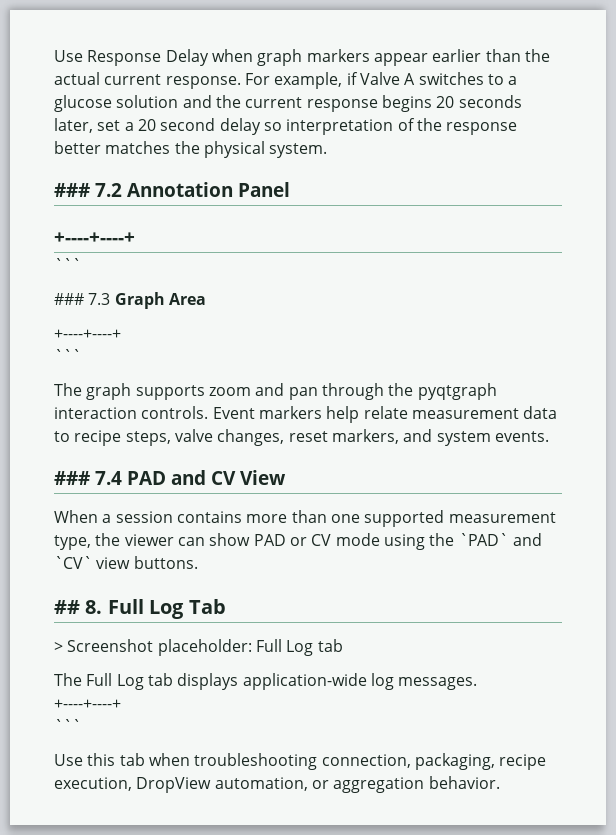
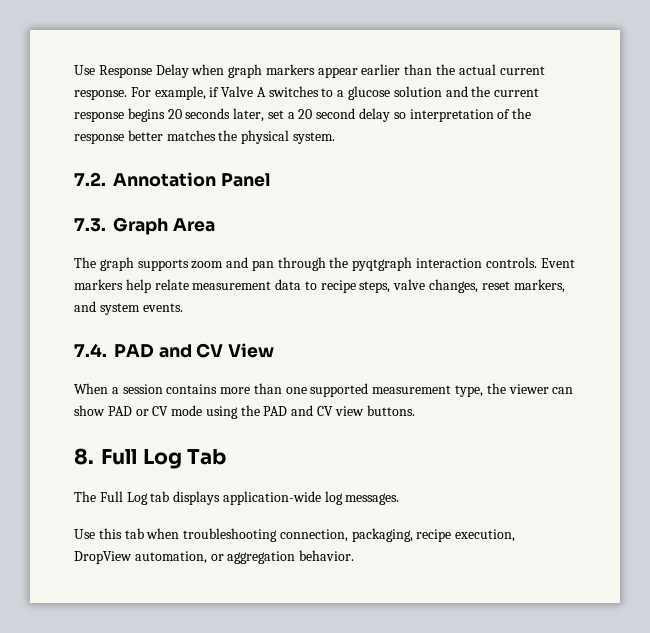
- ### 7.2 Annotation Panel
- +----+----+
- ```
- ### 7.3 Graph Area
- +----+----+
- ```
+ 7.2. Annotation Panel
+ 7.3. Graph Area
- ### 7.4 PAD and CV View
+ 7.4. PAD and CV View
- When a session contains more than one supported measurement type, the viewer can show PAD or CV mode using the `PAD` and `CV` view buttons.
+ When a session contains more than one supported measurement type, the viewer can show PAD or CV mode using the PAD and CV view buttons.
- ## 8. Full Log Tab
+ 8. Full Log Tab
- > Screenshot placeholder: Full Log tab
  The Full Log tab displays application-wide log messages.
- +----+----+
- ```

